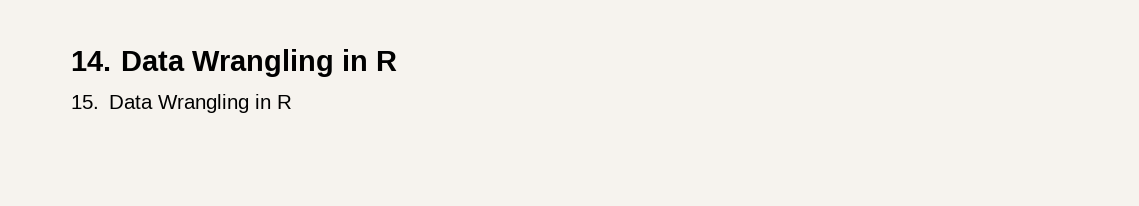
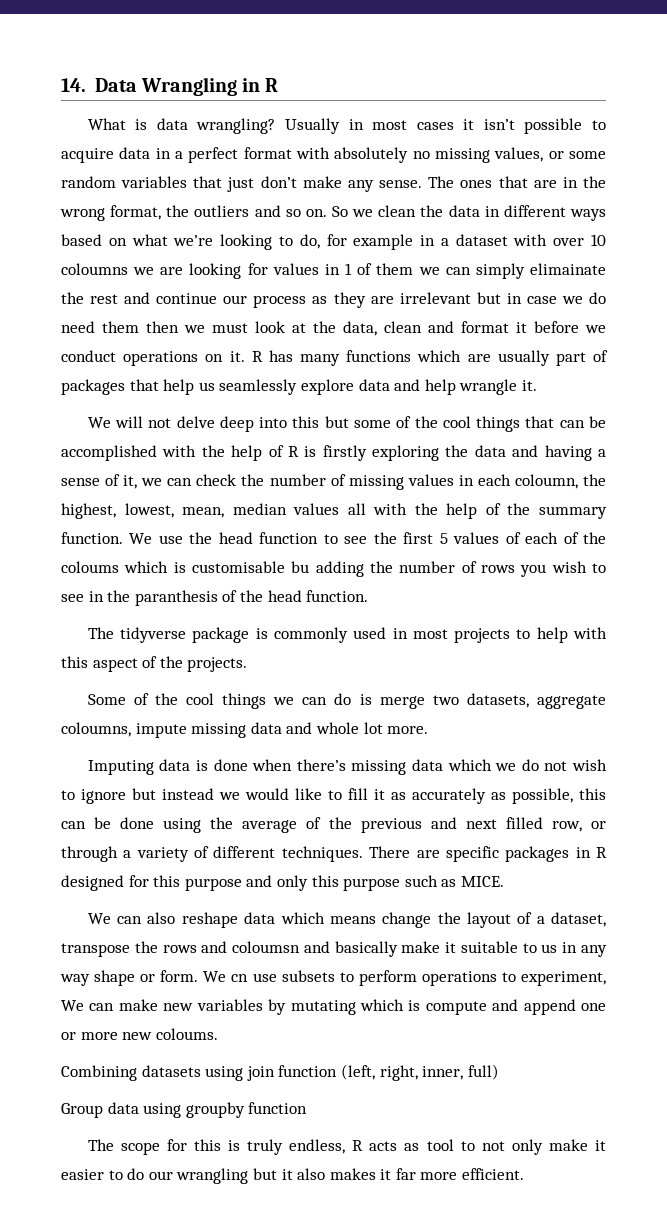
- 15. Data Wrangling in R
+ What is data wrangling? Usually in most cases it isn’t possible to acquire data in a perfect format with absolutely no missing values, or some random variables that just don’t make any sense. The ones that are in the wrong format, the outliers and so on. So we clean the data in different ways based on what we’re looking to do, for example in a dataset with over 10 coloumns we are looking for values in 1 of them we can simply elimainate the rest and continue our process as they are irrelevant but in case we do need them then we must look at the data, clean and format it before we conduct operations on it. R has many functions which are usually part of packages that help us seamlessly explore data and help wrangle it.
+ We will not delve deep into this but some of the cool things that can be accomplished with the help of R is firstly exploring the data and having a sense of it, we can check the number of missing values in each coloumn, the highest, lowest, mean, median values all with the help of the summary function. We use the head function to see the first 5 values of each of the coloums which is customisable bu adding the number of rows you wish to see in the paranthesis of the head function.
+ The tidyverse package is commonly used in most projects to help with this aspect of the projects.
+ Some of the cool things we can do is merge two datasets, aggregate coloumns, impute missing data and whole lot more.
+ Imputing data is done when there’s missing data which we do not wish to ignore but instead we would like to fill it as accurately as possible, this can be done using the average of the previous and next filled row, or through a variety of different techniques. There are specific packages in R designed for this purpose and only this purpose such as MICE.
+ We can also reshape data which means change the layout of a dataset, transpose the rows and coloumsn and basically make it suitable to us in any way shape or form. We cn use subsets to perform operations to experiment, We can make new variables by mutating which is compute and append one or more new coloums.
+ Combining datasets using join function (left, right, inner, full)
+ Group data using groupby function
+ The scope for this is truly endless, R acts as tool to not only make it easier to do our wrangling but it also makes it far more efficient.

